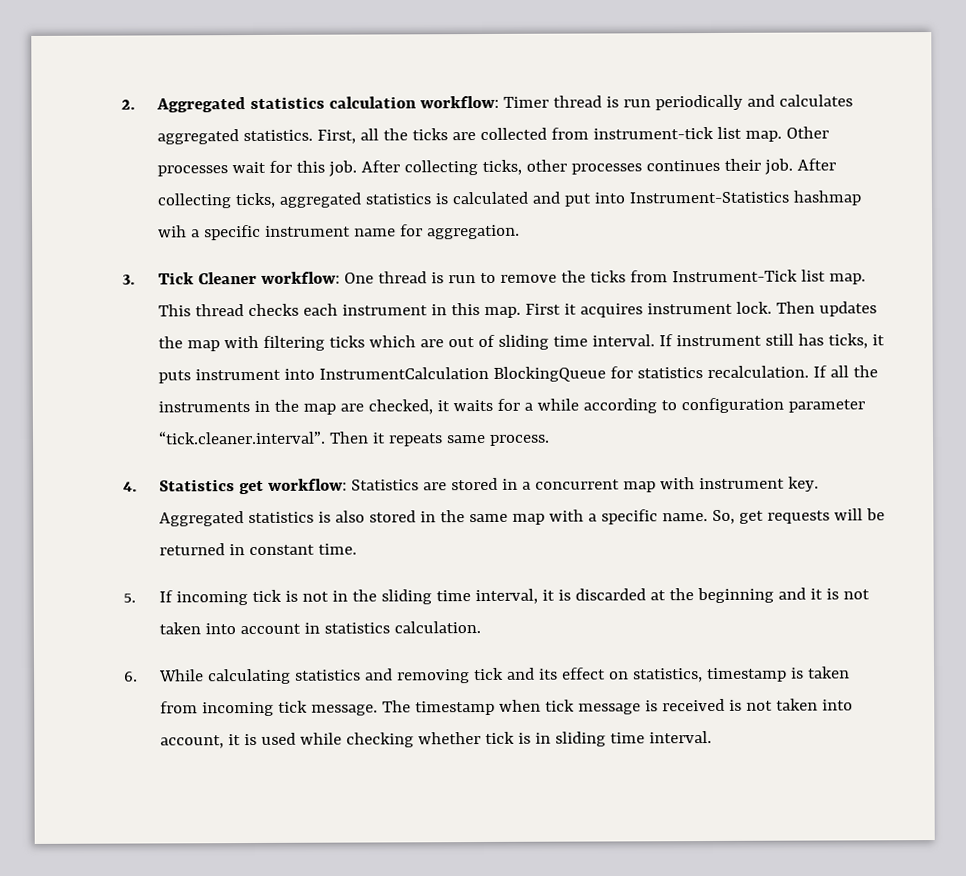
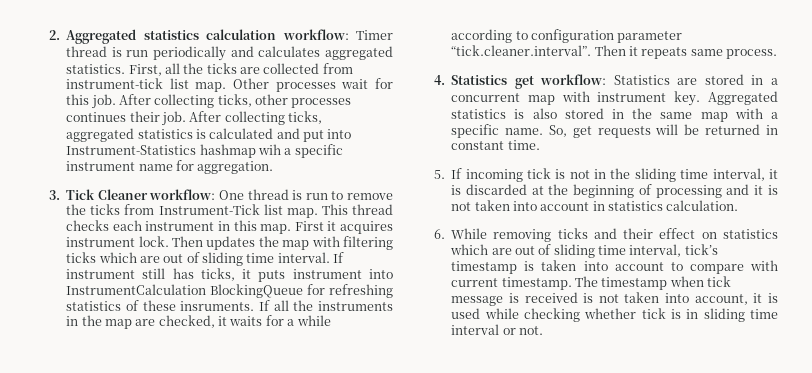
- If instrument still has ticks, it puts instrument into InstrumentCalculation BlockingQueue for statistics recalculation.
+ If instrument still has ticks, it puts instrument into InstrumentCalculation BlockingQueue for refreshing statistics of these insruments.
- 5. If incoming tick is not in the sliding time interval, it is discarded at the beginning and it is not taken into account in statistics calculation.
+ 5. If incoming tick is not in the sliding time interval, it is discarded at the beginning of processing and it is not taken into account in statistics calculation.
- 6. While calculating statistics and removing tick and its effect on statistics, timestamp is taken from incoming tick message.
+ 6. While removing ticks and their effect on statistics which are out of sliding time interval, tick’s timestamp is taken into account to compare with current timestamp.
- The timestamp when tick message is received is not taken into account, it is used while checking whether tick is in sliding time interval.
+ The timestamp when tick message is received is not taken into account, it is used while checking whether tick is in sliding time interval or not.

